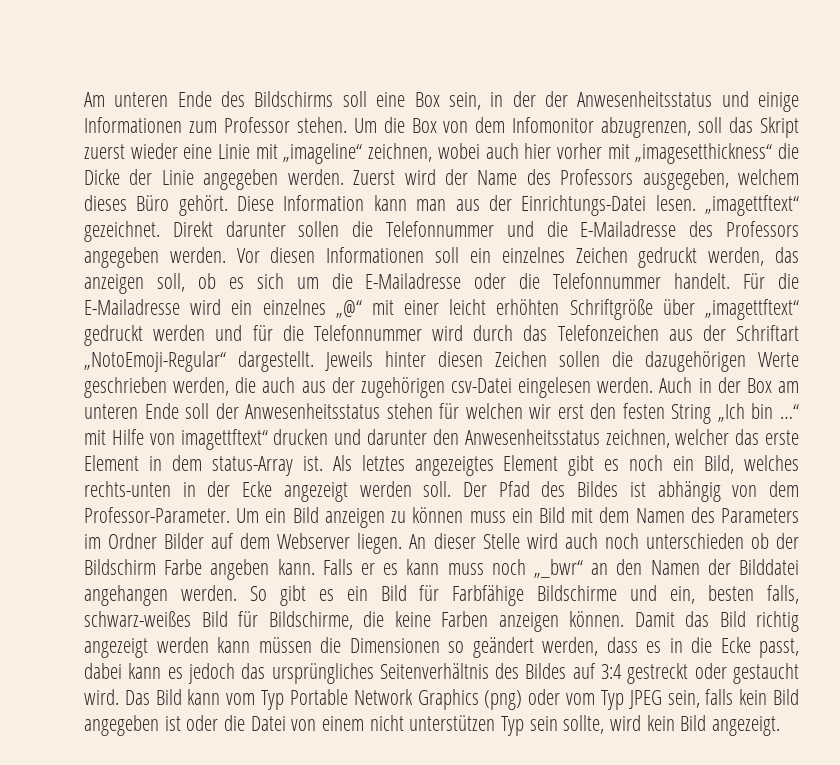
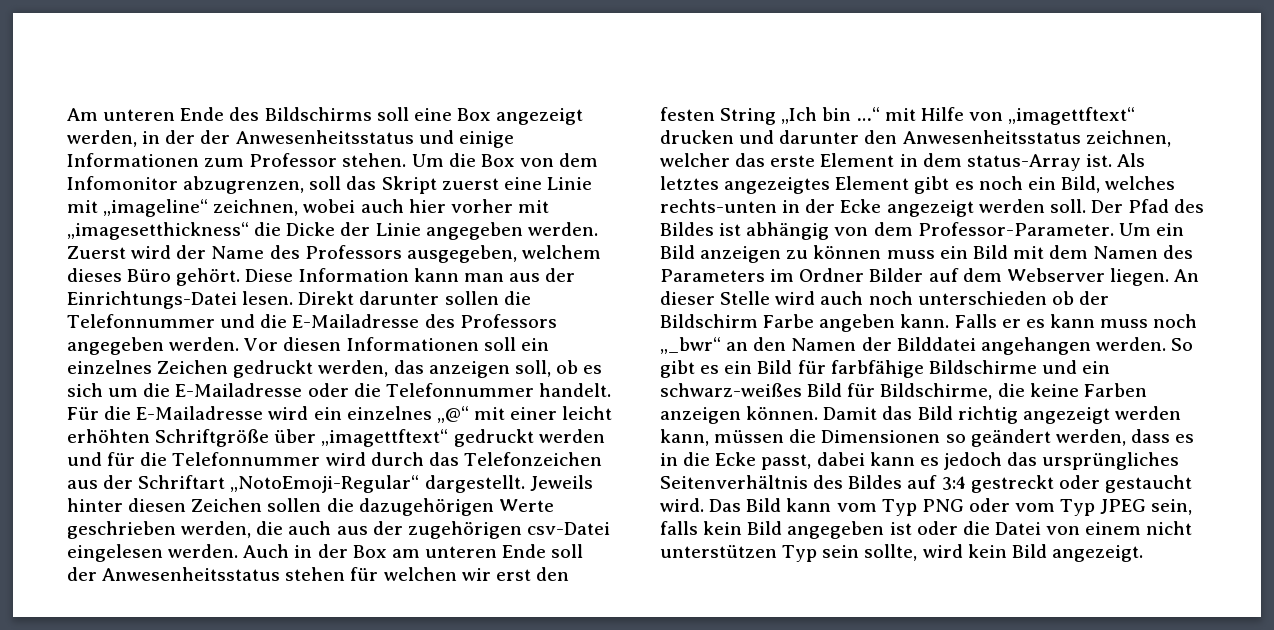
- Am unteren Ende des Bildschirms soll eine Box sein, in der der Anwesenheitsstatus und einige Informationen zum Professor stehen.
+ Am unteren Ende des Bildschirms soll eine Box angezeigt werden, in der der Anwesenheitsstatus und einige Informationen zum Professor stehen.
- Um die Box von dem Infomonitor abzugrenzen, soll das Skript zuerst wieder eine Linie mit „imageline“ zeichnen, wobei auch hier vorher mit „imagesetthickness“ die Dicke der Linie angegeben werden.
+ Um die Box von dem Infomonitor abzugrenzen, soll das Skript zuerst eine Linie mit „imageline“ zeichnen, wobei auch hier vorher mit „imagesetthickness“ die Dicke der Linie angegeben werden.
- „imagettftext“ gezeichnet.
- Auch in der Box am unteren Ende soll der Anwesenheitsstatus stehen für welchen wir erst den festen String „Ich bin …“ mit Hilfe von imagettftext“ drucken und darunter den Anwesenheitsstatus zeichnen, welcher das erste Element in dem status-Array ist.
+ Auch in der Box am unteren Ende soll der Anwesenheitsstatus stehen für welchen wir erst den festen String „Ich bin …“ mit Hilfe von „imagettftext“ drucken und darunter den Anwesenheitsstatus zeichnen, welcher das erste Element in dem status-Array ist.
- So gibt es ein Bild für Farbfähige Bildschirme und ein, besten falls, schwarz-weißes Bild für Bildschirme, die keine Farben anzeigen können.
+ So gibt es ein Bild für farbfähige Bildschirme und ein schwarz-weißes Bild für Bildschirme, die keine Farben anzeigen können.
- Damit das Bild richtig angezeigt werden kann müssen die Dimensionen so geändert werden, dass es in die Ecke passt, dabei kann es jedoch das ursprüngliches Seitenverhältnis des Bildes auf 3:4 gestreckt oder gestaucht wird.
+ Damit das Bild richtig angezeigt werden kann, müssen die Dimensionen so geändert werden, dass es in die Ecke passt, dabei kann es jedoch das ursprüngliches Seitenverhältnis des Bildes auf 3:4 gestreckt oder gestaucht wird.
- Das Bild kann vom Typ Portable Network Graphics (png) oder vom Typ JPEG sein, falls kein Bild angegeben ist oder die Datei von einem nicht unterstützen Typ sein sollte, wird kein Bild angezeigt.
+ Das Bild kann vom Typ PNG oder vom Typ JPEG sein, falls kein Bild angegeben ist oder die Datei von einem nicht unterstützen Typ sein sollte, wird kein Bild angezeigt.

